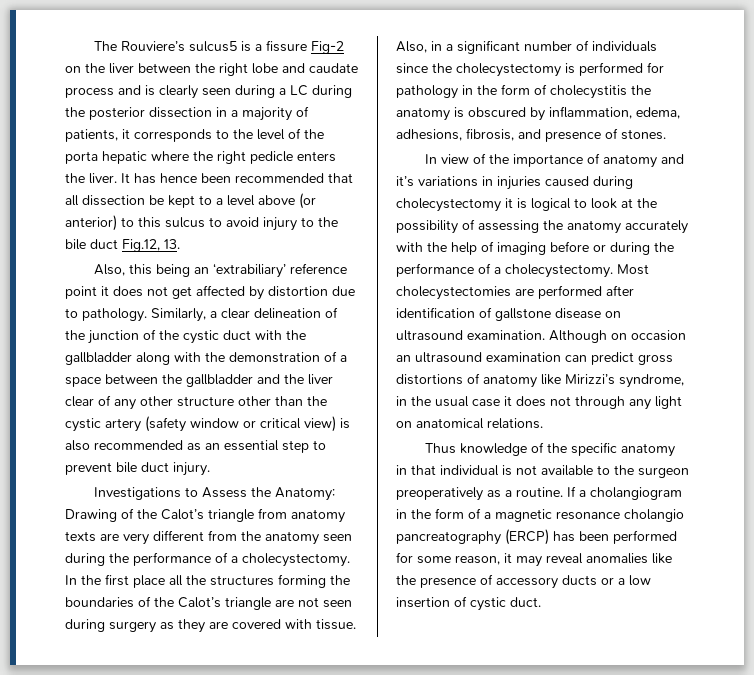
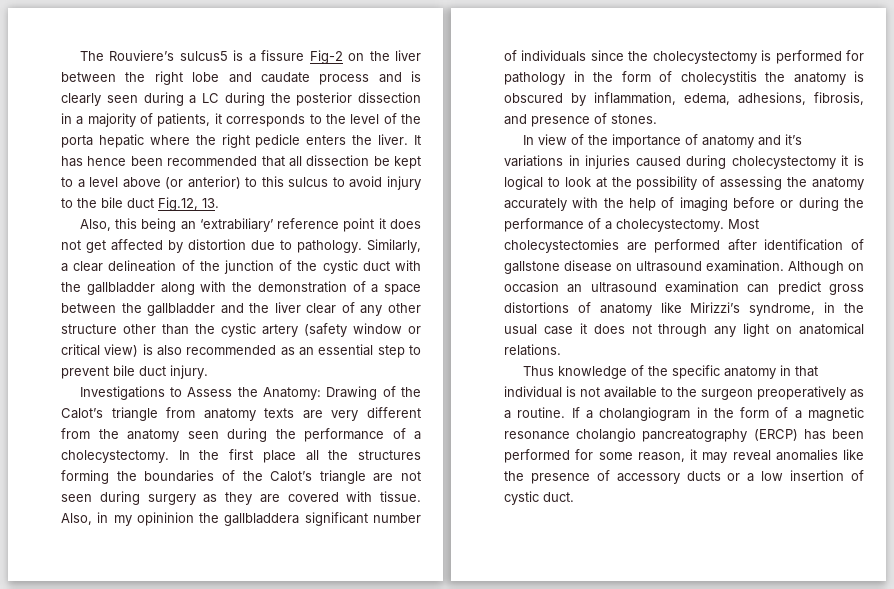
- Also, in a significant number of individuals since the cholecystectomy is performed for pathology in the form of cholecystitis the anatomy is obscured by inflammation, edema, adhesions, fibrosis, and presence of stones.
+ Also, in my opininion the gallbladdera significant number of individuals since the cholecystectomy is performed for pathology in the form of cholecystitis the anatomy is obscured by inflammation, edema, adhesions, fibrosis, and presence of stones.

